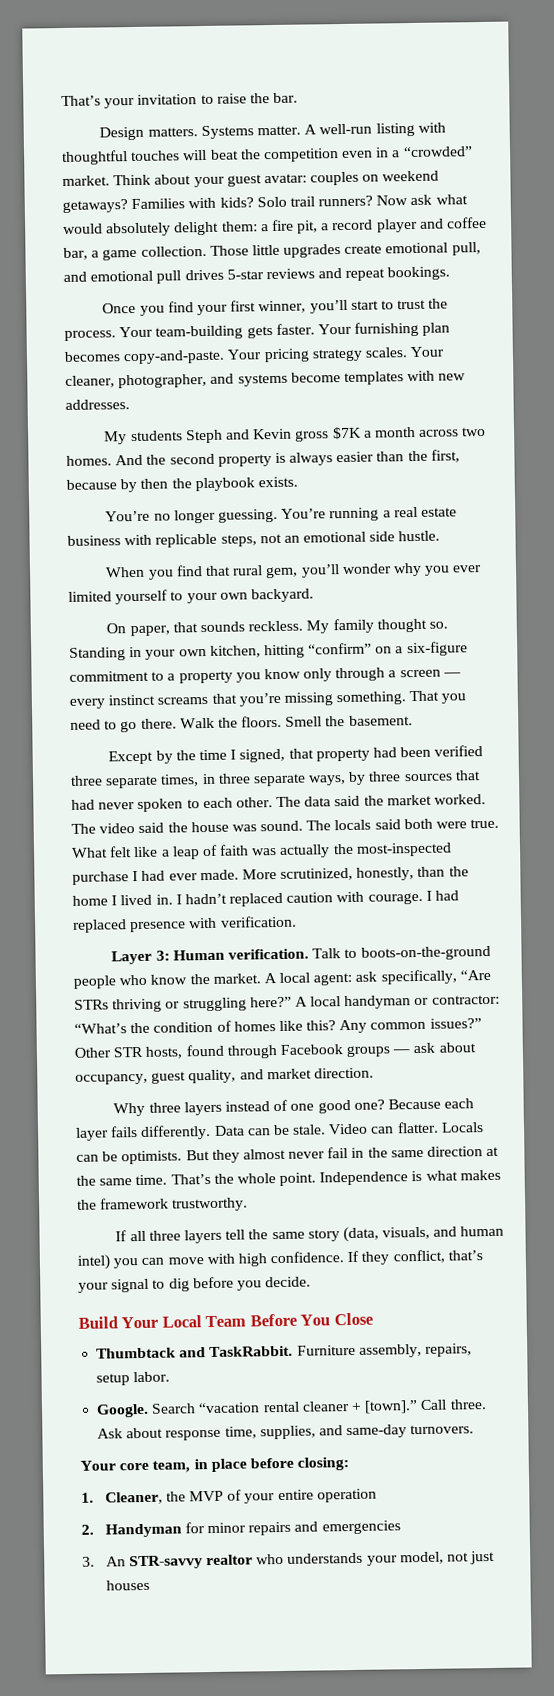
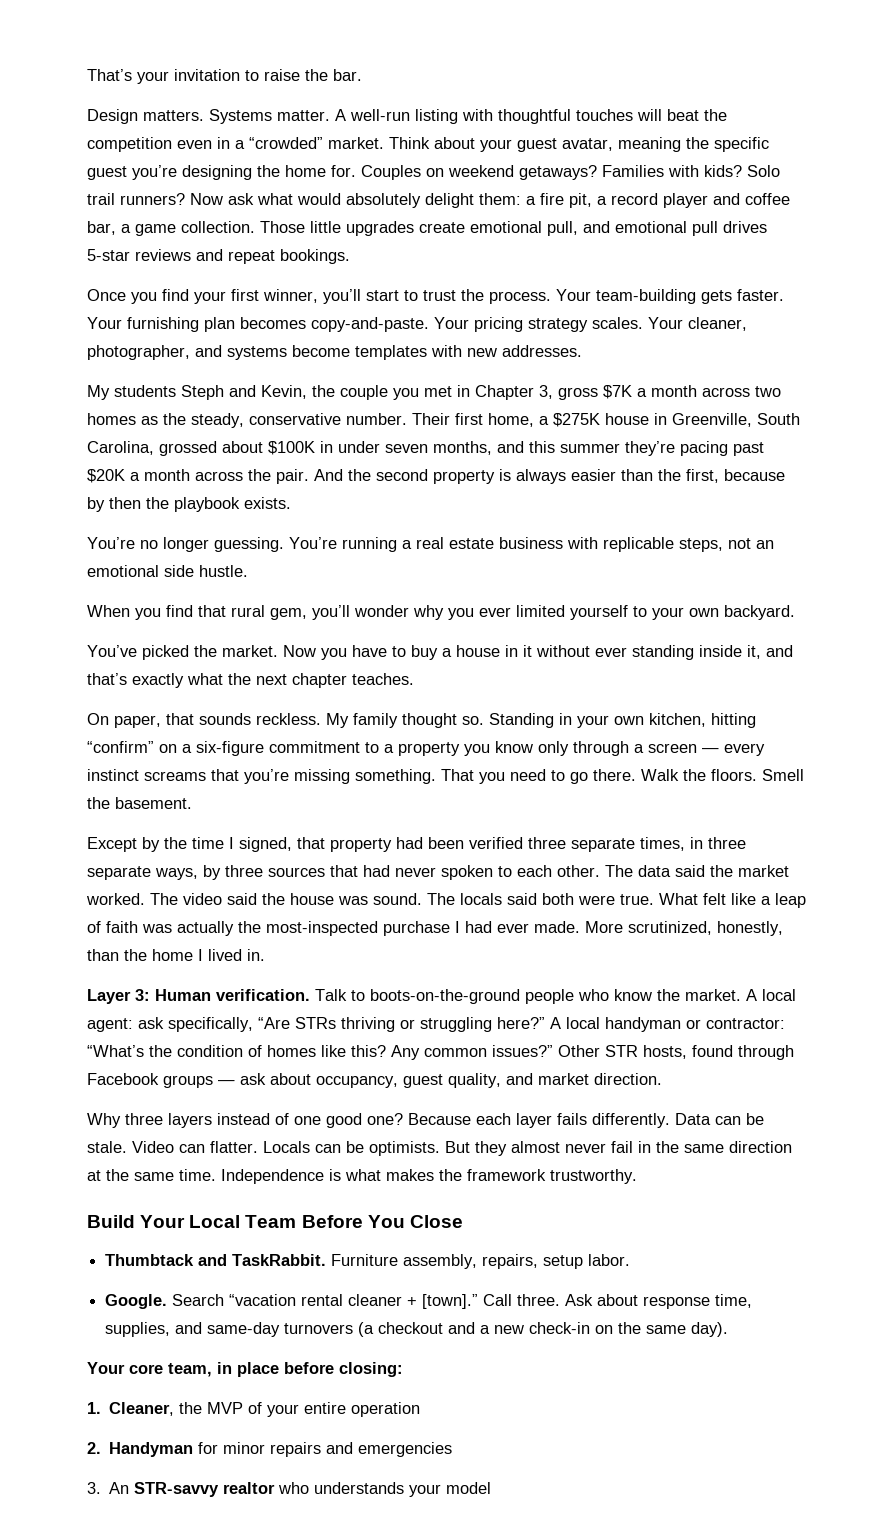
- Think about your guest avatar: couples on weekend getaways?
+ Think about your guest avatar, meaning the specific guest you’re designing the home for. Couples on weekend getaways?
- My students Steph and Kevin gross $7K a month across two homes.
+ My students Steph and Kevin, the couple you met in Chapter 3, gross $7K a month across two homes as the steady, conservative number. Their first home, a $275K house in Greenville, South Carolina, grossed about $100K in under seven months, and this summer they’re pacing past $20K a month across the pair.
+ You’ve picked the market. Now you have to buy a house in it without ever standing inside it, and that’s exactly what the next chapter teaches.
- I hadn’t replaced caution with courage. I had replaced presence with verification.
- That’s the whole point.
- If all three layers tell the same story (data, visuals, and human intel) you can move with high confidence. If they conflict, that’s your signal to dig before you decide.
- Ask about response time, supplies, and same-day turnovers.
+ Ask about response time, supplies, and same-day turnovers (a checkout and a new check-in on the same day).
- 3. An STR-savvy realtor who understands your model, not just houses
+ 3. An STR-savvy realtor who understands your model

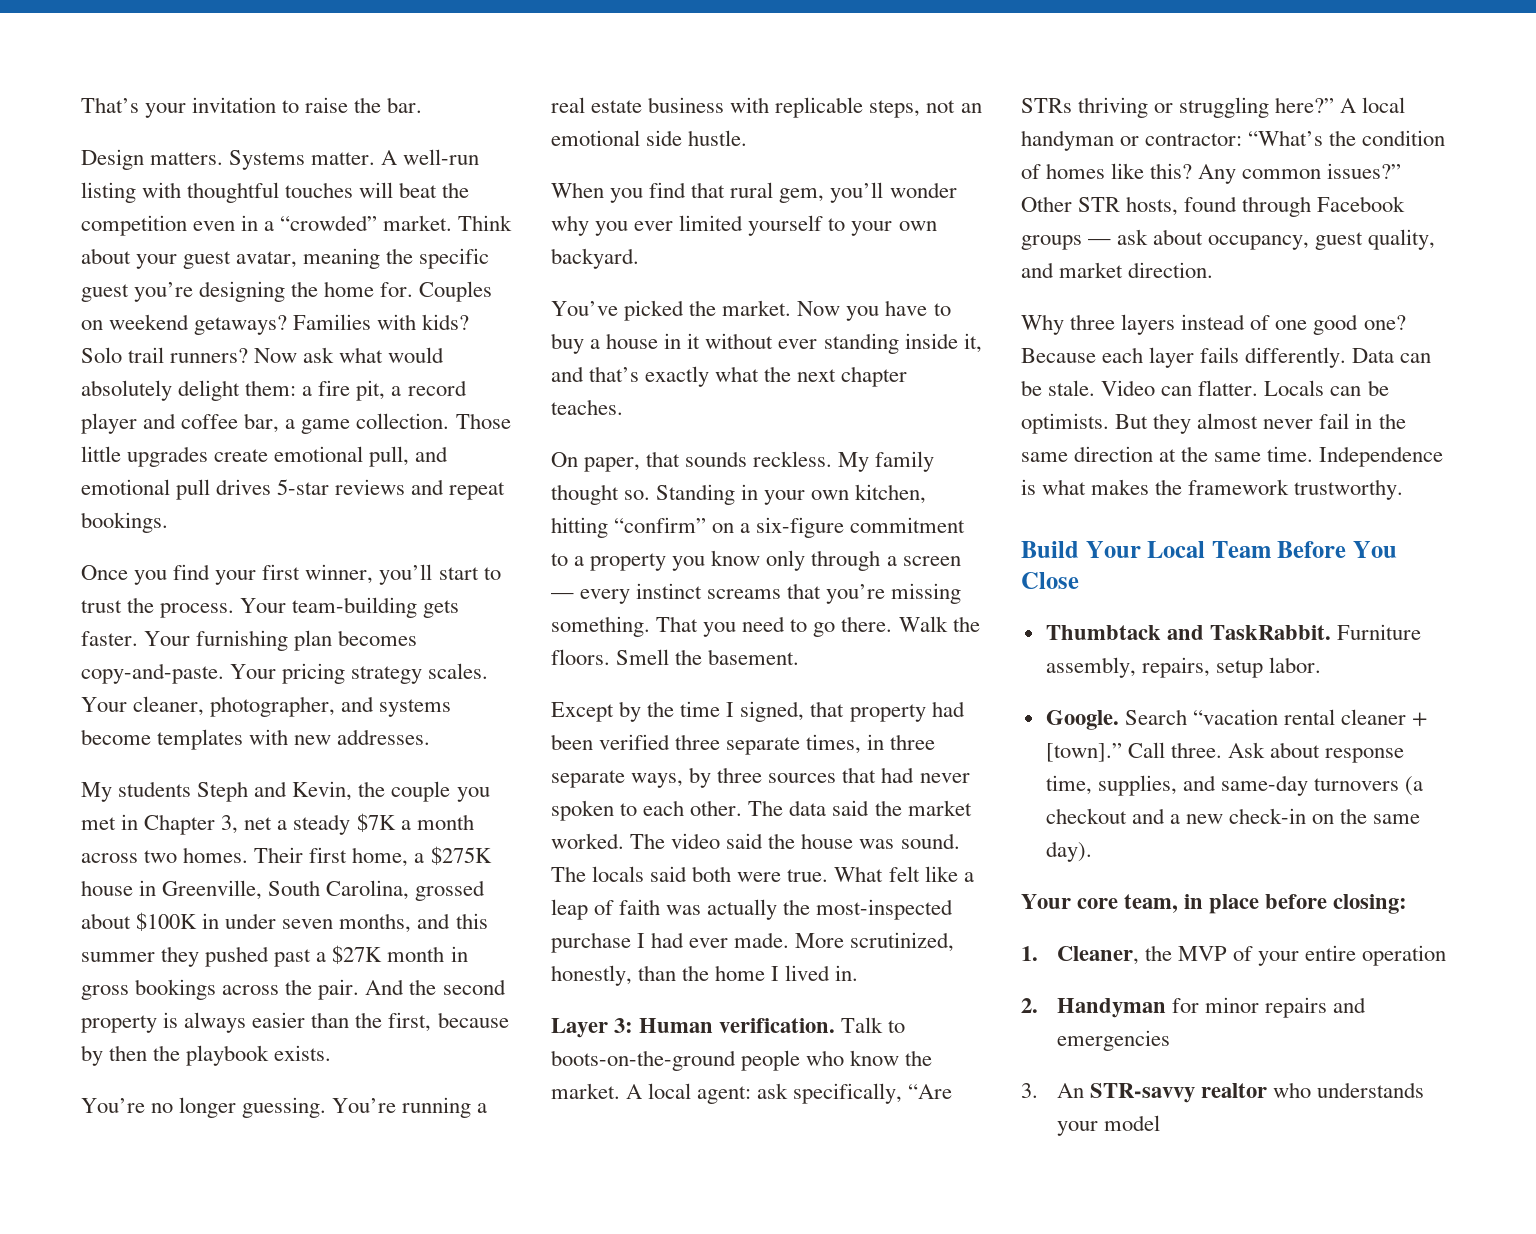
- My students Steph and Kevin, the couple you met in Chapter 3, gross $7K a month across two homes as the steady, conservative number.
+ My students Steph and Kevin, the couple you met in Chapter 3, net a steady $7K a month across two homes.
- Their first home, a $275K house in Greenville, South Carolina, grossed about $100K in under seven months, and this summer they’re pacing past $20K a month across the pair.
+ Their first home, a $275K house in Greenville, South Carolina, grossed about $100K in under seven months, and this summer they pushed past a $27K month in gross bookings across the pair.

